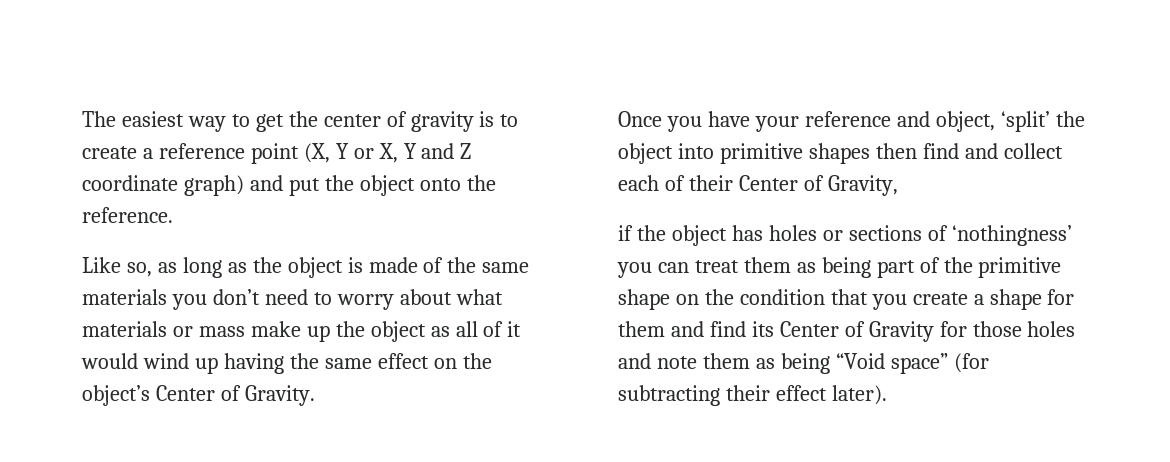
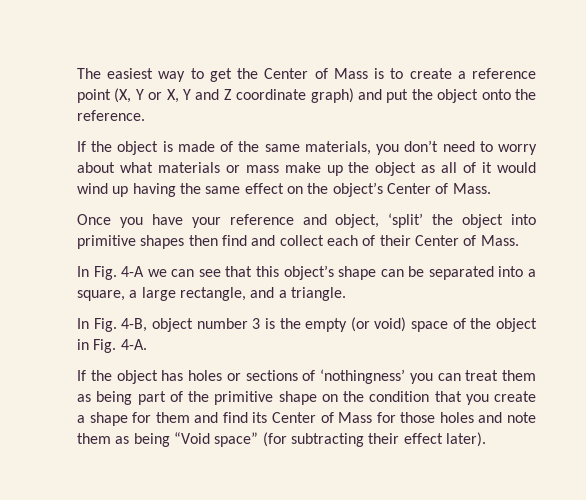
- The easiest way to get the center of gravity is to create a reference point (X, Y or X, Y and Z coordinate graph) and put the object onto the reference.
+ The easiest way to get the Center of Mass is to create a reference point (X, Y or X, Y and Z coordinate graph) and put the object onto the reference.
- Like so, as long as the object is made of the same materials you don’t need to worry about what materials or mass make up the object as all of it would wind up having the same effect on the object’s Center of Gravity.
+ If the object is made of the same materials, you don’t need to worry about what materials or mass make up the object as all of it would wind up having the same effect on the object’s Center of Mass.
- Once you have your reference and object, ‘split’ the object into primitive shapes then find and collect each of their Center of Gravity,
- if the object has holes or sections of ‘nothingness’ you can treat them as being part of the primitive shape on the condition that you create a shape for them and find its Center of Gravity for those holes and note them as being “Void space” (for subtracting their effect later).
+ Once you have your reference and object, ‘split’ the object into primitive shapes then find and collect each of their Center of Mass.
+ In Fig. 4-A we can see that this object’s shape can be separated into a square, a large rectangle, and a triangle.
+ In Fig. 4-B, object number 3 is the empty (or void) space of the object in Fig. 4-A.
+ If the object has holes or sections of ‘nothingness’ you can treat them as being part of the primitive shape on the condition that you create a shape for them and find its Center of Mass for those holes and note them as being “Void space” (for subtracting their effect later).

